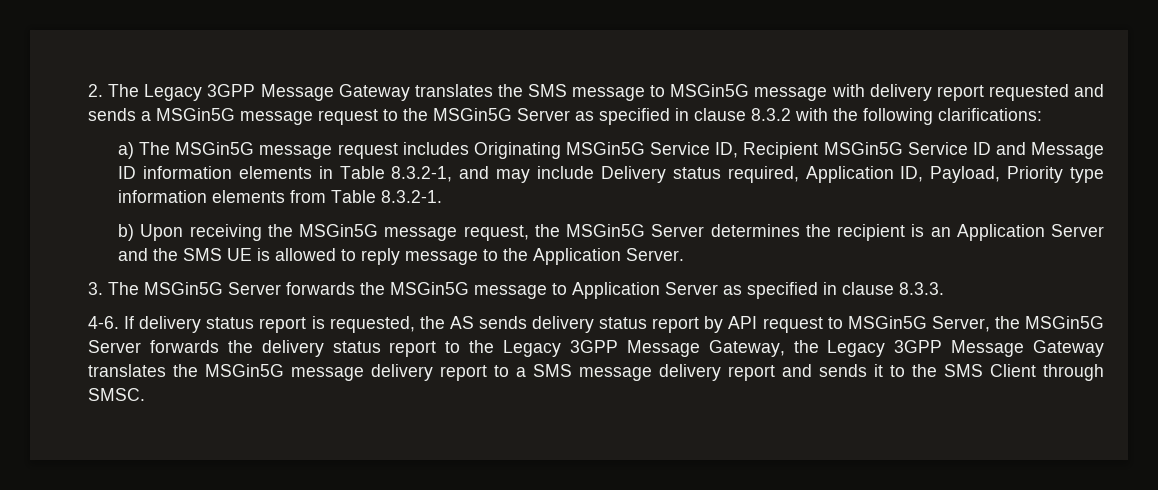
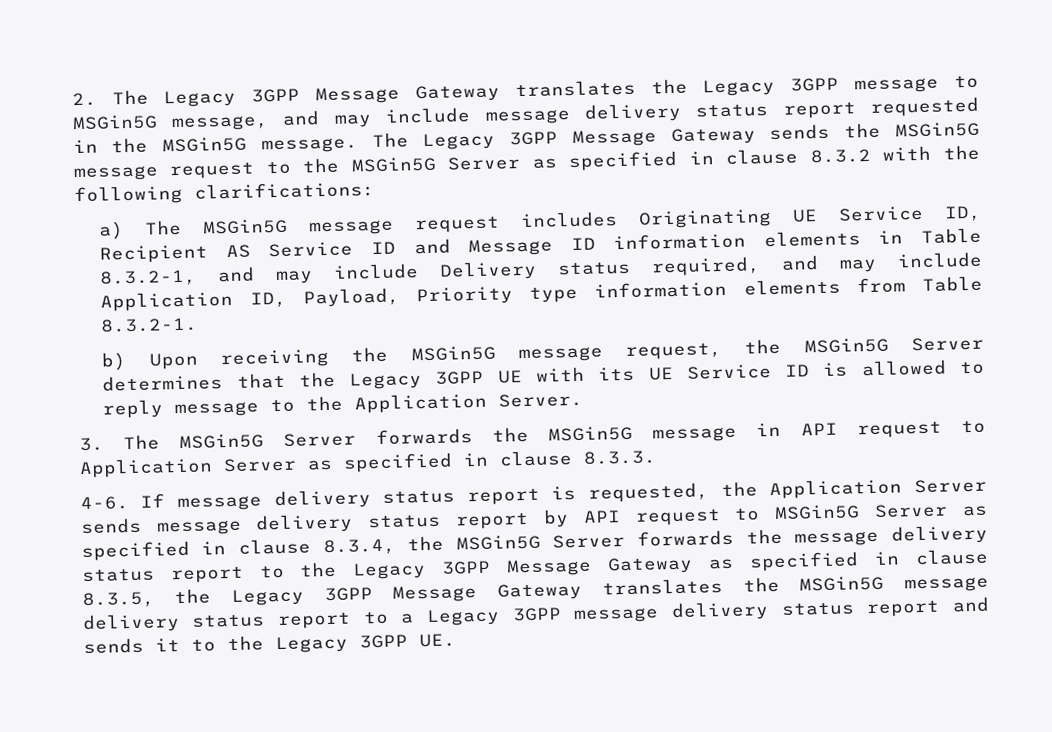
- 2. The Legacy 3GPP Message Gateway translates the SMS message to MSGin5G message with delivery report requested and sends a MSGin5G message request to the MSGin5G Server as specified in clause 8.3.2 with the following clarifications:
+ 2. The Legacy 3GPP Message Gateway translates the Legacy 3GPP message to MSGin5G message, and may include message delivery status report requested in the MSGin5G message. The Legacy 3GPP Message Gateway sends the MSGin5G message request to the MSGin5G Server as specified in clause 8.3.2 with the following clarifications:
- a) The MSGin5G message request includes Originating MSGin5G Service ID, Recipient MSGin5G Service ID and Message ID information elements in Table 8.3.2-1, and may include Delivery status required, Application ID, Payload, Priority type information elements from Table 8.3.2-1.
+ a) The MSGin5G message request includes Originating UE Service ID, Recipient AS Service ID and Message ID information elements in Table 8.3.2-1, and may include Delivery status required, and may include Application ID, Payload, Priority type information elements from Table 8.3.2-1.
- b) Upon receiving the MSGin5G message request, the MSGin5G Server determines the recipient is an Application Server and the SMS UE is allowed to reply message to the Application Server.
+ b) Upon receiving the MSGin5G message request, the MSGin5G Server determines that the Legacy 3GPP UE with its UE Service ID is allowed to reply message to the Application Server.
- 3. The MSGin5G Server forwards the MSGin5G message to Application Server as specified in clause 8.3.3.
+ 3. The MSGin5G Server forwards the MSGin5G message in API request to Application Server as specified in clause 8.3.3.
- If delivery status report is requested, the AS sends delivery status report by API request to MSGin5G Server, the MSGin5G Server forwards the delivery status report to the Legacy 3GPP Message Gateway, the Legacy 3GPP Message Gateway translates the MSGin5G message delivery report to a SMS message delivery report and sends it to the SMS Client through SMSC.
+ If message delivery status report is requested, the Application Server sends message delivery status report by API request to MSGin5G Server as specified in clause 8.3.4, the MSGin5G Server forwards the message delivery status report to the Legacy 3GPP Message Gateway as specified in clause 8.3.5, the Legacy 3GPP Message Gateway translates the MSGin5G message delivery status report to a Legacy 3GPP message delivery status report and sends it to the Legacy 3GPP UE.

